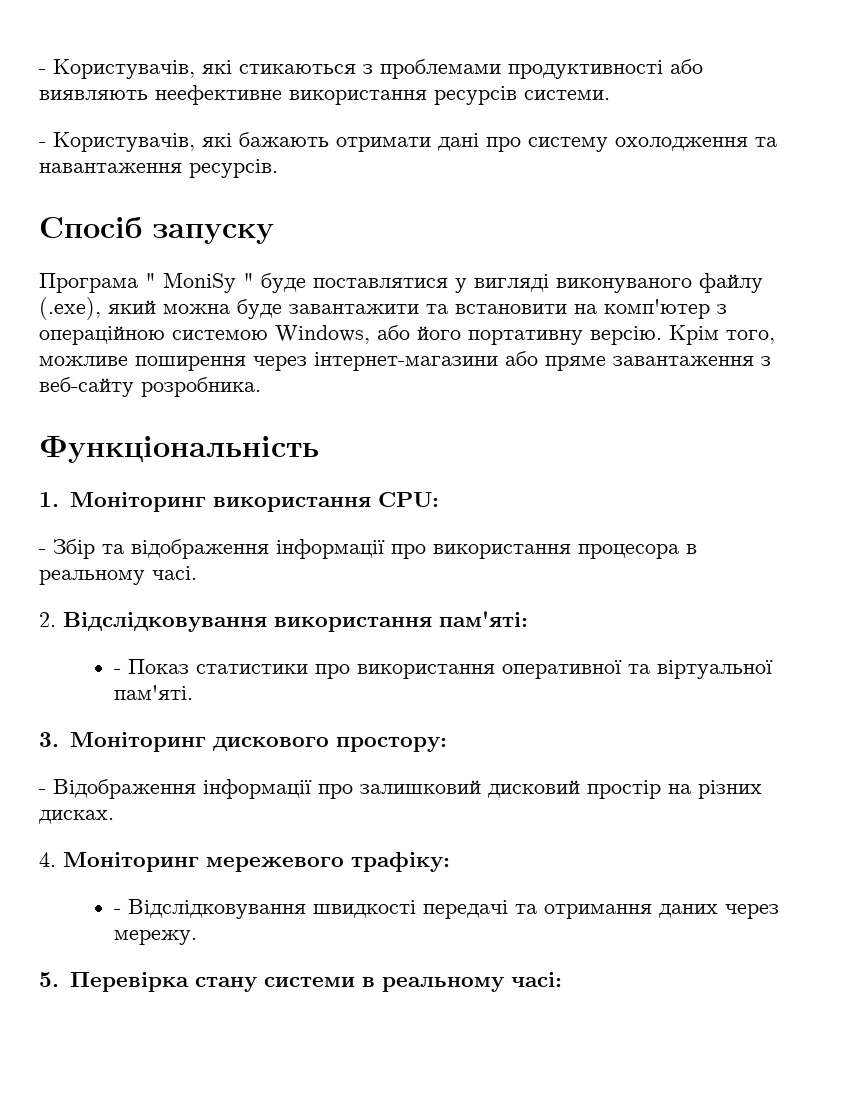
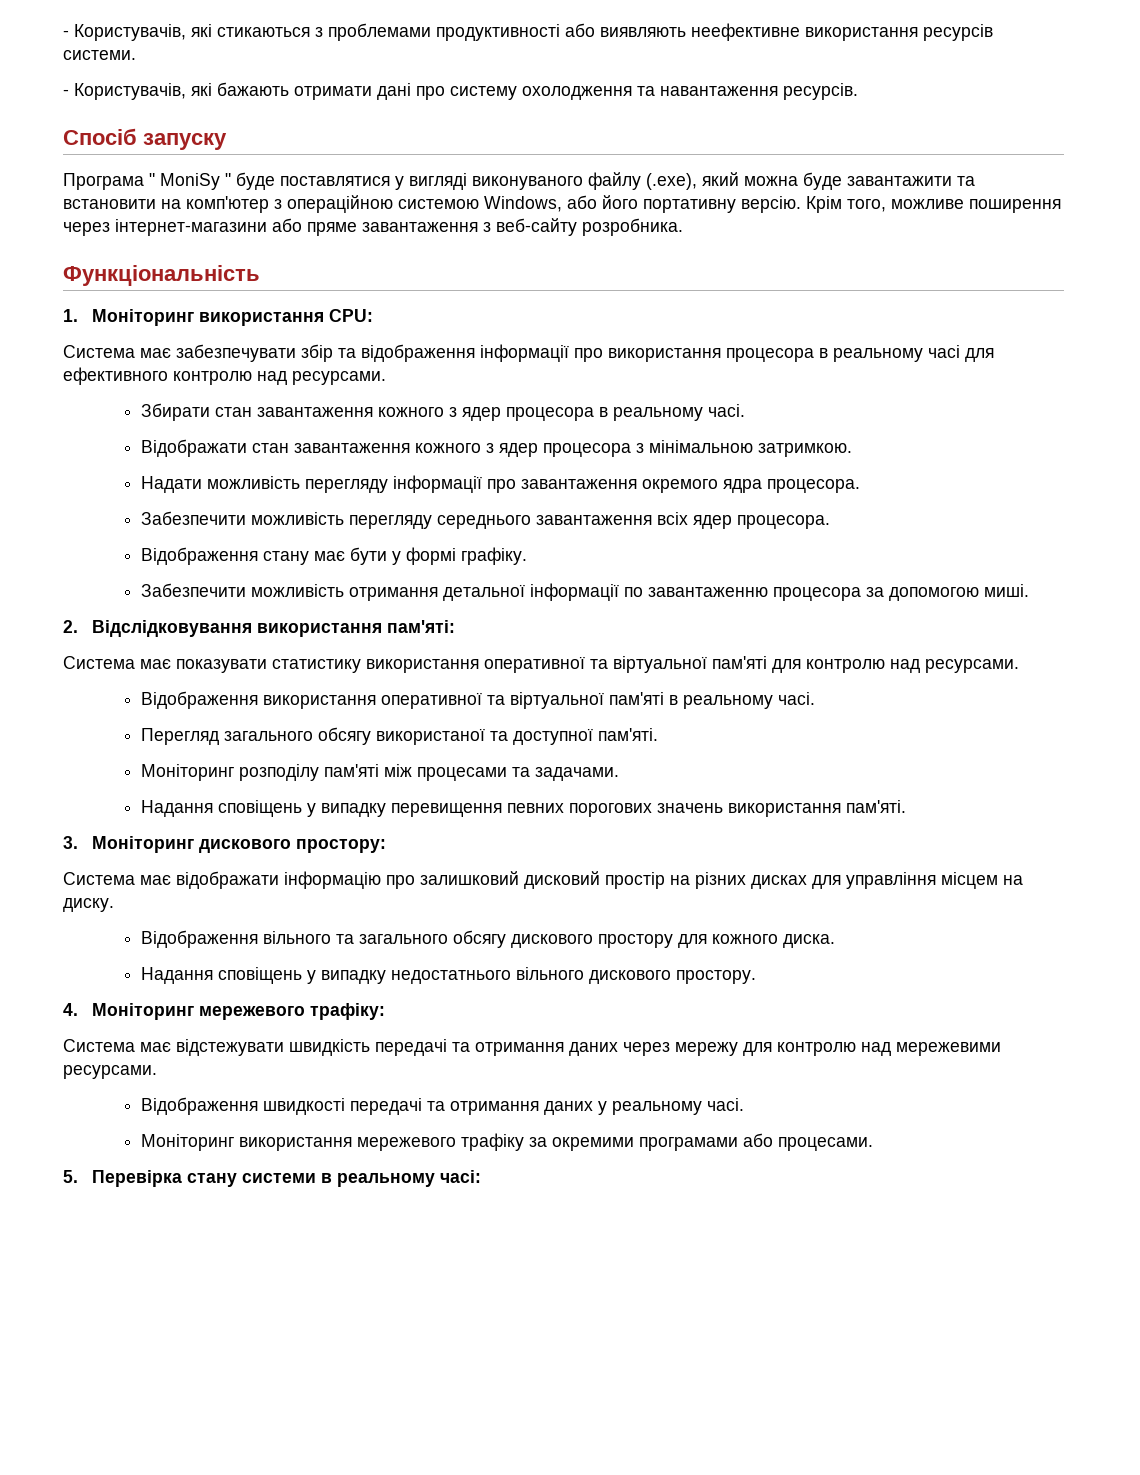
- - Збір та відображення інформації про використання процесора в реальному часі.
+ Система має забезпечувати збір та відображення інформації про використання процесора в реальному часі для ефективного контролю над ресурсами.
+ Збирати стан завантаження кожного з ядер процесора в реальному часі.
+ Відображати стан завантаження кожного з ядер процесора з мінімальною затримкою.
+ Надати можливість перегляду інформації про завантаження окремого ядра процесора.
+ Забезпечити можливість перегляду середнього завантаження всіх ядер процесора.
+ Відображення стану має бути у формі графіку.
+ Забезпечити можливість отримання детальної інформації по завантаженню процесора за допомогою миші.
  2. Відслідковування використання пам'яті:
- - Показ статистики про використання оперативної та віртуальної пам'яті.
+ Система має показувати статистику використання оперативної та віртуальної пам'яті для контролю над ресурсами.
+ Відображення використання оперативної та віртуальної пам'яті в реальному часі.
+ Перегляд загального обсягу використаної та доступної пам'яті.
+ Моніторинг розподілу пам'яті між процесами та задачами.
+ Надання сповіщень у випадку перевищення певних порогових значень використання пам'яті.
- - Відображення інформації про залишковий дисковий простір на різних дисках.
+ Система має відображати інформацію про залишковий дисковий простір на різних дисках для управління місцем на диску.
+ Відображення вільного та загального обсягу дискового простору для кожного диска.
+ Надання сповіщень у випадку недостатнього вільного дискового простору.
  4. Моніторинг мережевого трафіку:
- - Відслідковування швидкості передачі та отримання даних через мережу.
+ Система має відстежувати швидкість передачі та отримання даних через мережу для контролю над мережевими ресурсами.
+ Відображення швидкості передачі та отримання даних у реальному часі.
+ Моніторинг використання мережевого трафіку за окремими програмами або процесами.

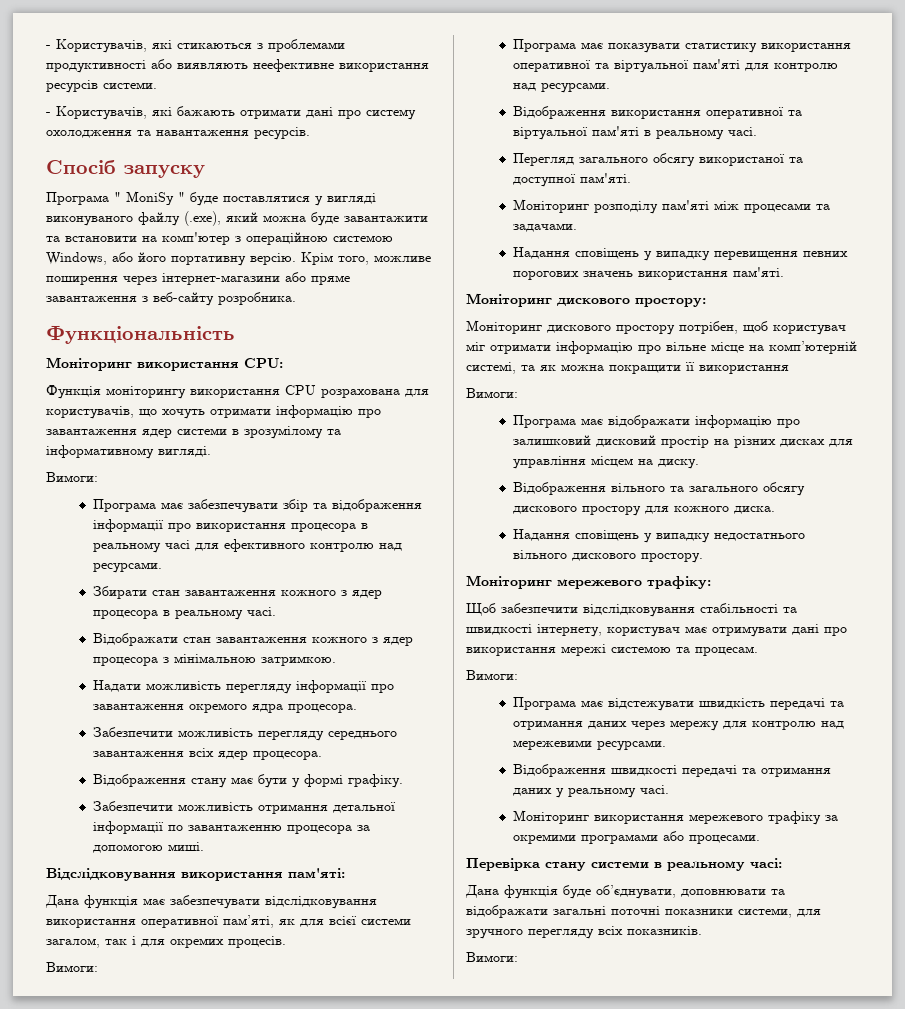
- 1. Моніторинг використання CPU:
+ Моніторинг використання CPU:
- Система має забезпечувати збір та відображення інформації про використання процесора в реальному часі для ефективного контролю над ресурсами.
+ Функція моніторингу використання CPU розрахована для користувачів, що хочуть отримати інформацію про завантаження ядер системи в зрозумілому та інформативному вигляді.
+ Вимоги:
+ Програма має забезпечувати збір та відображення інформації про використання процесора в реальному часі для ефективного контролю над ресурсами.
- 2. Відслідковування використання пам'яті:
+ Відслідковування використання пам'яті:
- Система має показувати статистику використання оперативної та віртуальної пам'яті для контролю над ресурсами.
+ Дана функція має забезпечувати відслідковування використання оперативної пам’яті, як для всієї системи загалом, так і для окремих процесів.
+ Вимоги:
+ Програма має показувати статистику використання оперативної та віртуальної пам'яті для контролю над ресурсами.
- 3. Моніторинг дискового простору:
+ Моніторинг дискового простору:
- Система має відображати інформацію про залишковий дисковий простір на різних дисках для управління місцем на диску.
+ Моніторинг дискового простору потрібен, щоб користувач міг отримати інформацію про вільне місце на комп’ютерній системі, та як можна покращити її використання
+ Вимоги:
+ Програма має відображати інформацію про залишковий дисковий простір на різних дисках для управління місцем на диску.
- 4. Моніторинг мережевого трафіку:
+ Моніторинг мережевого трафіку:
- Система має відстежувати швидкість передачі та отримання даних через мережу для контролю над мережевими ресурсами.
+ Щоб забезпечити відслідковування стабільності та швидкості інтернету, користувач має отримувати дані про використання мережі системою та процесам.
+ Вимоги:
+ Програма має відстежувати швидкість передачі та отримання даних через мережу для контролю над мережевими ресурсами.
- 5. Перевірка стану системи в реальному часі:
+ Перевірка стану системи в реальному часі:
+ Дана функція буде об’єднувати, доповнювати та відображати загальні поточні показники системи, для зручного перегляду всіх показників.
+ Вимоги:

